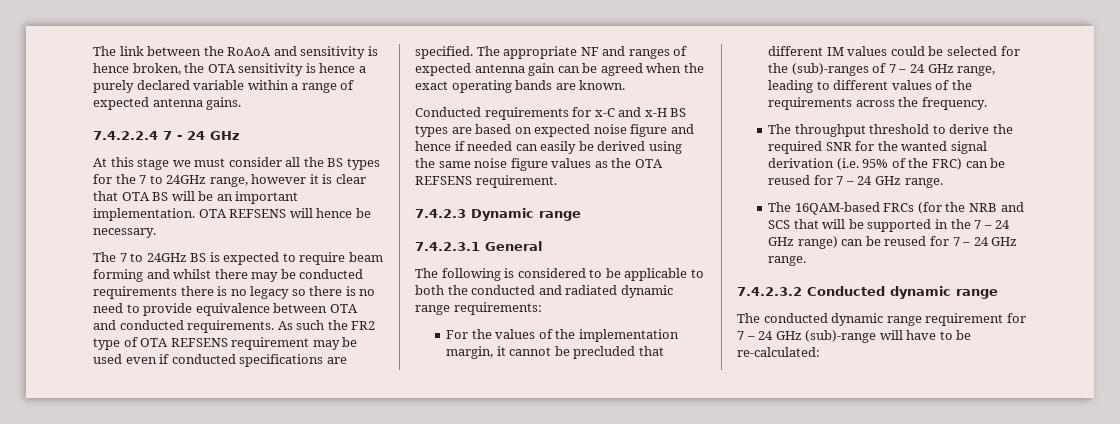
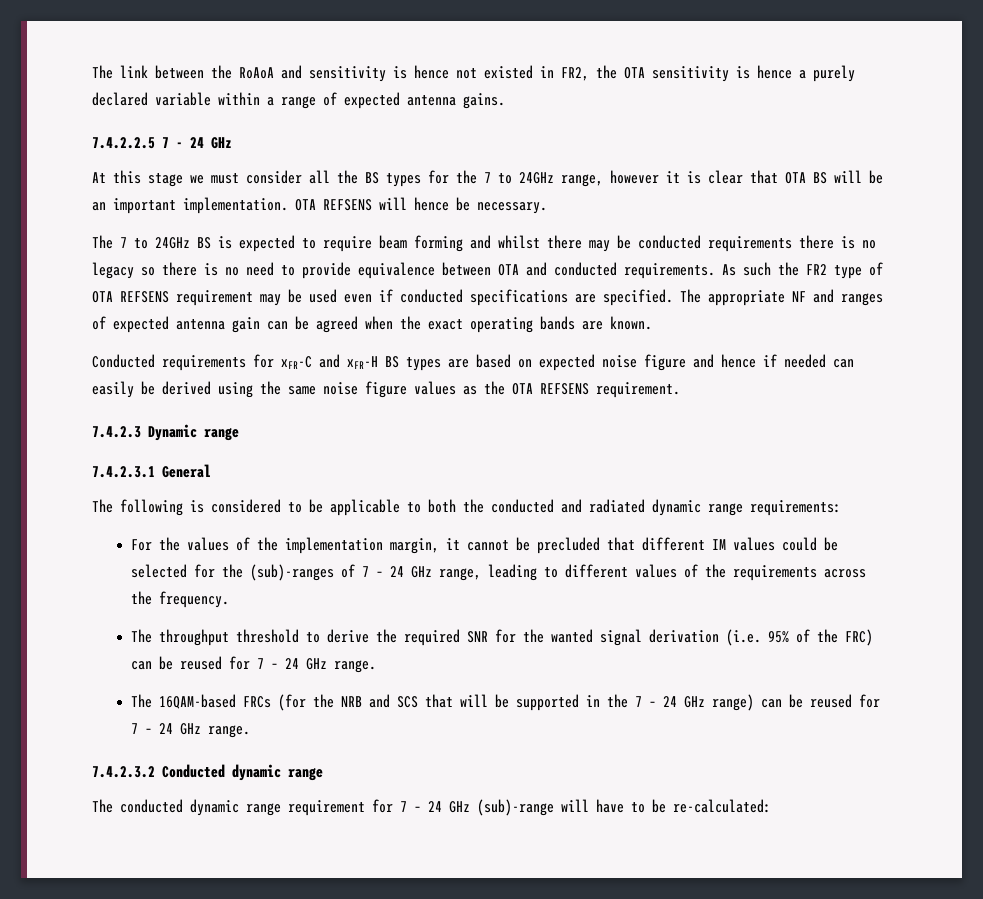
- The link between the RoAoA and sensitivity is hence broken, the OTA sensitivity is hence a purely declared variable within a range of expected antenna gains.
+ The link between the RoAoA and sensitivity is hence not existed in FR2, the OTA sensitivity is hence a purely declared variable within a range of expected antenna gains.
- 7.4.2.2.4 7 - 24 GHz
+ 7.4.2.2.5 7 - 24 GHz
- Conducted requirements for x-C and x-H BS types are based on expected noise figure and hence if needed can easily be derived using the same noise figure values as the OTA REFSENS requirement.
+ Conducted requirements for xFR-C and xFR-H BS types are based on expected noise figure and hence if needed can easily be derived using the same noise figure values as the OTA REFSENS requirement.

